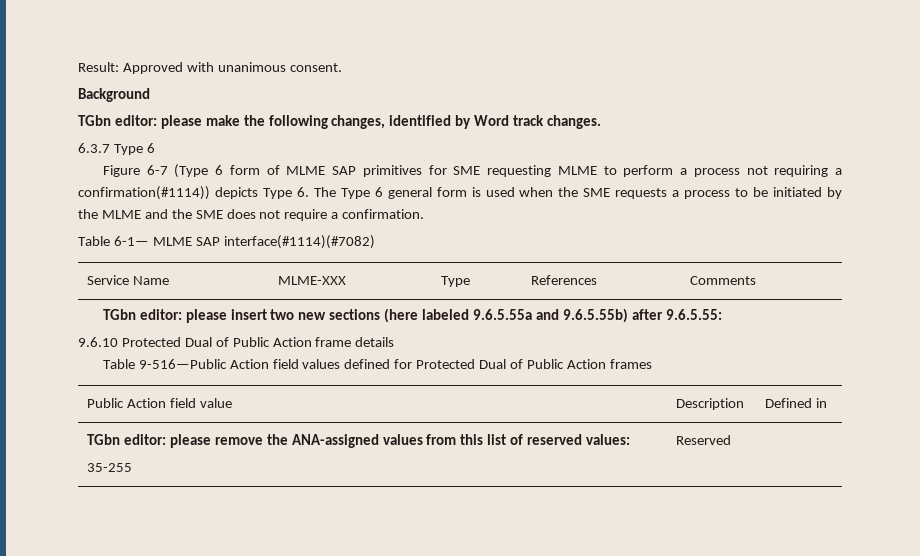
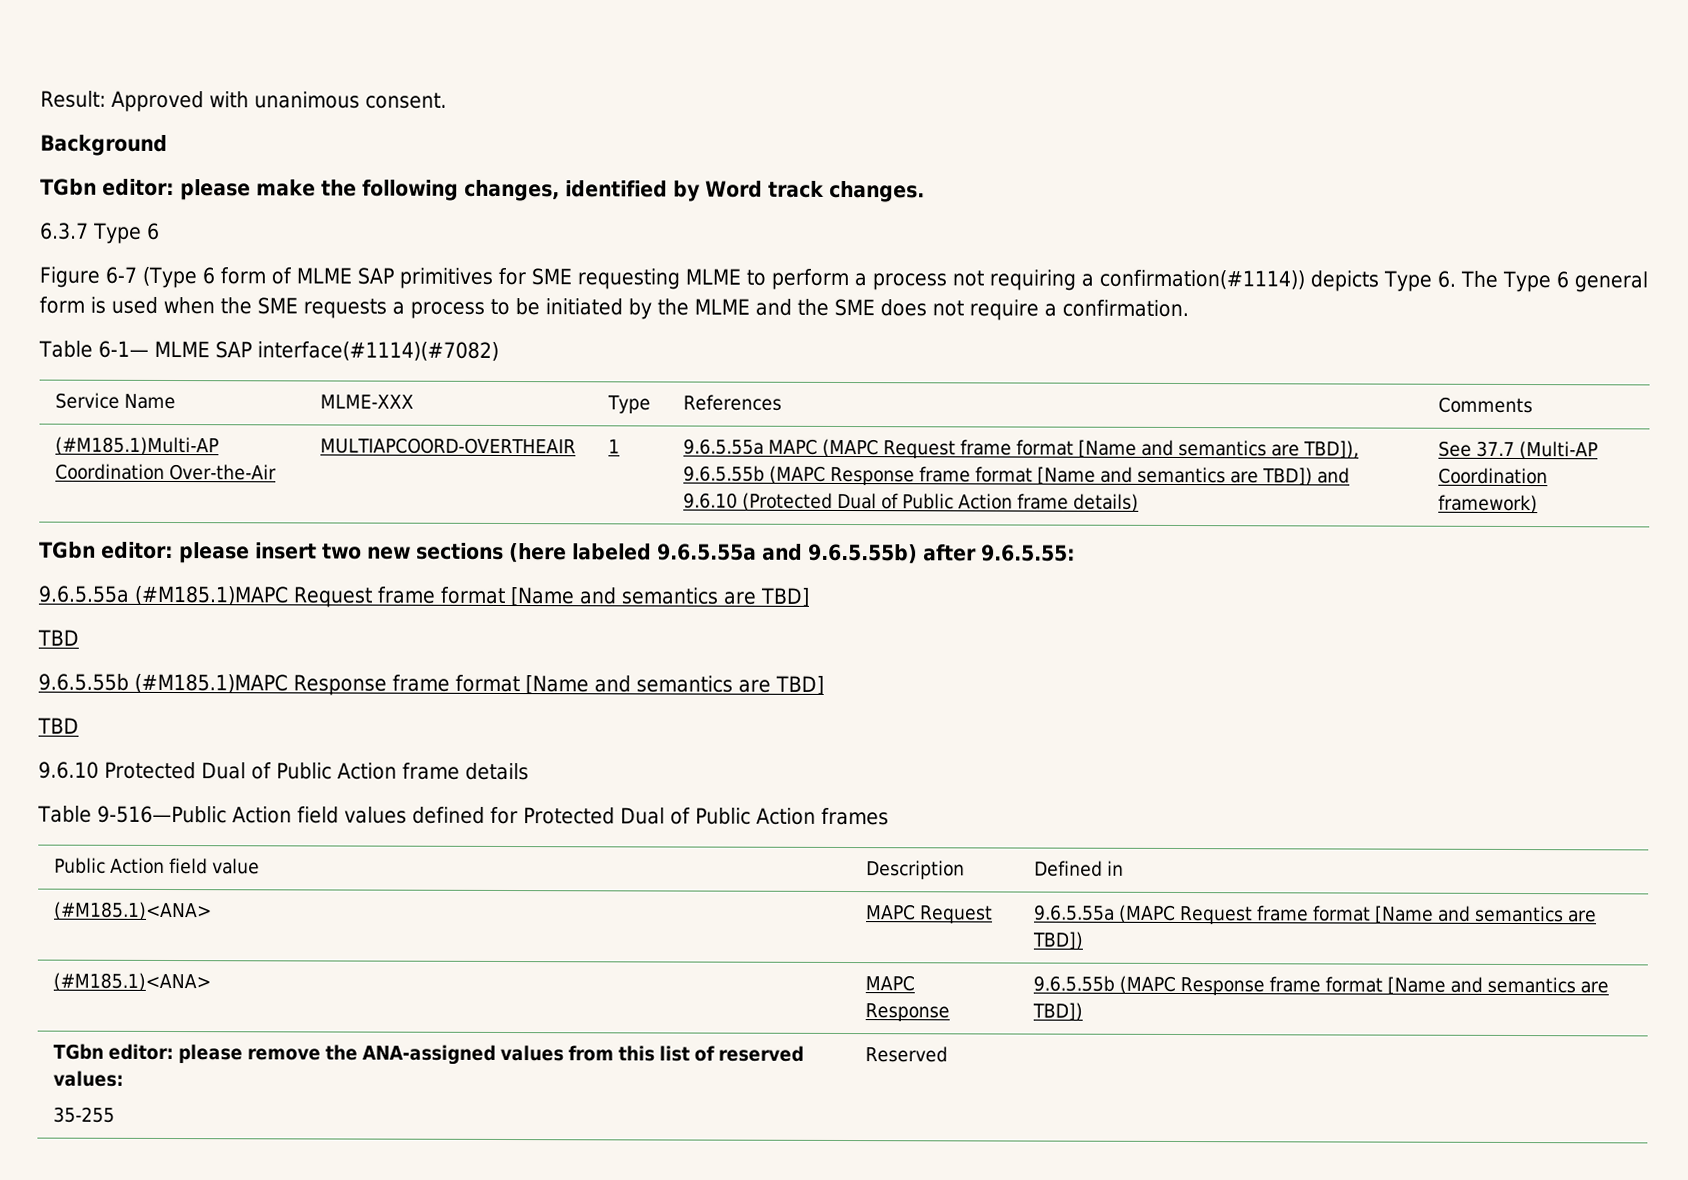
+ (#M185.1)Multi-AP Coordination Over-the-Air | MULTIAPCOORD-OVERTHEAIR | 1 | 9.6.5.55a MAPC (MAPC Request frame format [Name and semantics are TBD]), 9.6.5.55b (MAPC Response frame format [Name and semantics are TBD]) and 9.6.10 (Protected Dual of Public Action frame details) | See 37.7 (Multi-AP Coordination framework)
+ 9.6.5.55a (#M185.1)MAPC Request frame format [Name and semantics are TBD]
+ TBD
+ 9.6.5.55b (#M185.1)MAPC Response frame format [Name and semantics are TBD]
+ TBD
+ (#M185.1)<ANA> | MAPC Request | 9.6.5.55a (MAPC Request frame format [Name and semantics are TBD])
+ (#M185.1)<ANA> | MAPC Response | 9.6.5.55b (MAPC Response frame format [Name and semantics are TBD])

